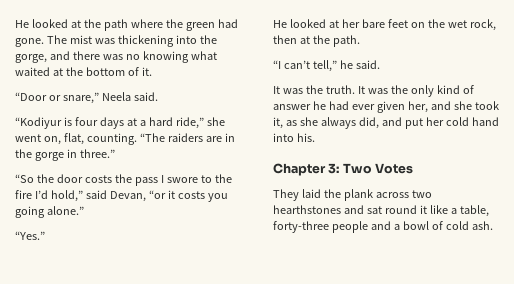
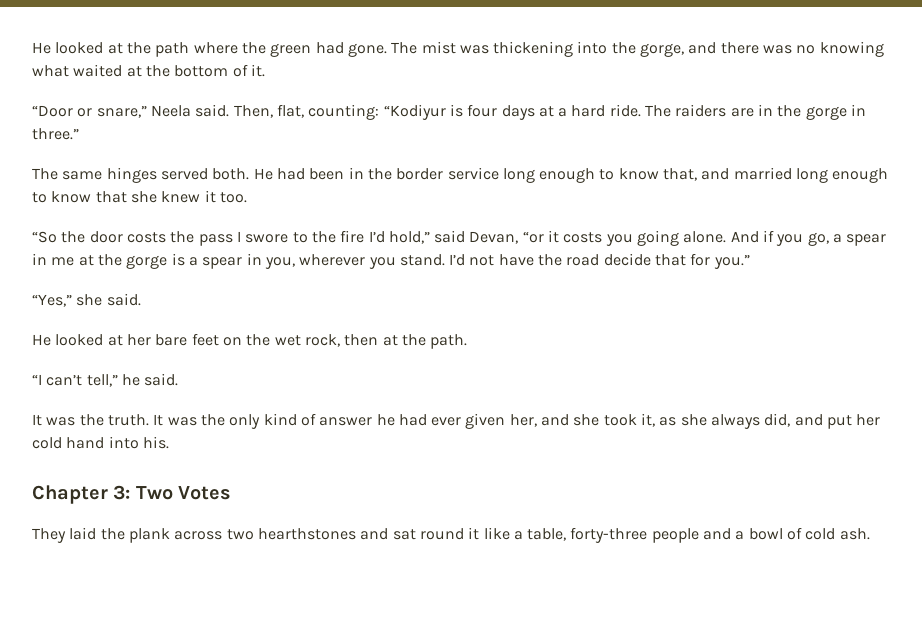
- “Door or snare,” Neela said.
- “Kodiyur is four days at a hard ride,” she went on, flat, counting. “The raiders are in the gorge in three.”
+ “Door or snare,” Neela said. Then, flat, counting: “Kodiyur is four days at a hard ride. The raiders are in the gorge in three.”
+ The same hinges served both. He had been in the border service long enough to know that, and married long enough to know that she knew it too.
- “So the door costs the pass I swore to the fire I’d hold,” said Devan, “or it costs you going alone.”
- “Yes.”
+ “So the door costs the pass I swore to the fire I’d hold,” said Devan, “or it costs you going alone. And if you go, a spear in me at the gorge is a spear in you, wherever you stand. I’d not have the road decide that for you.”
+ “Yes,” she said.

